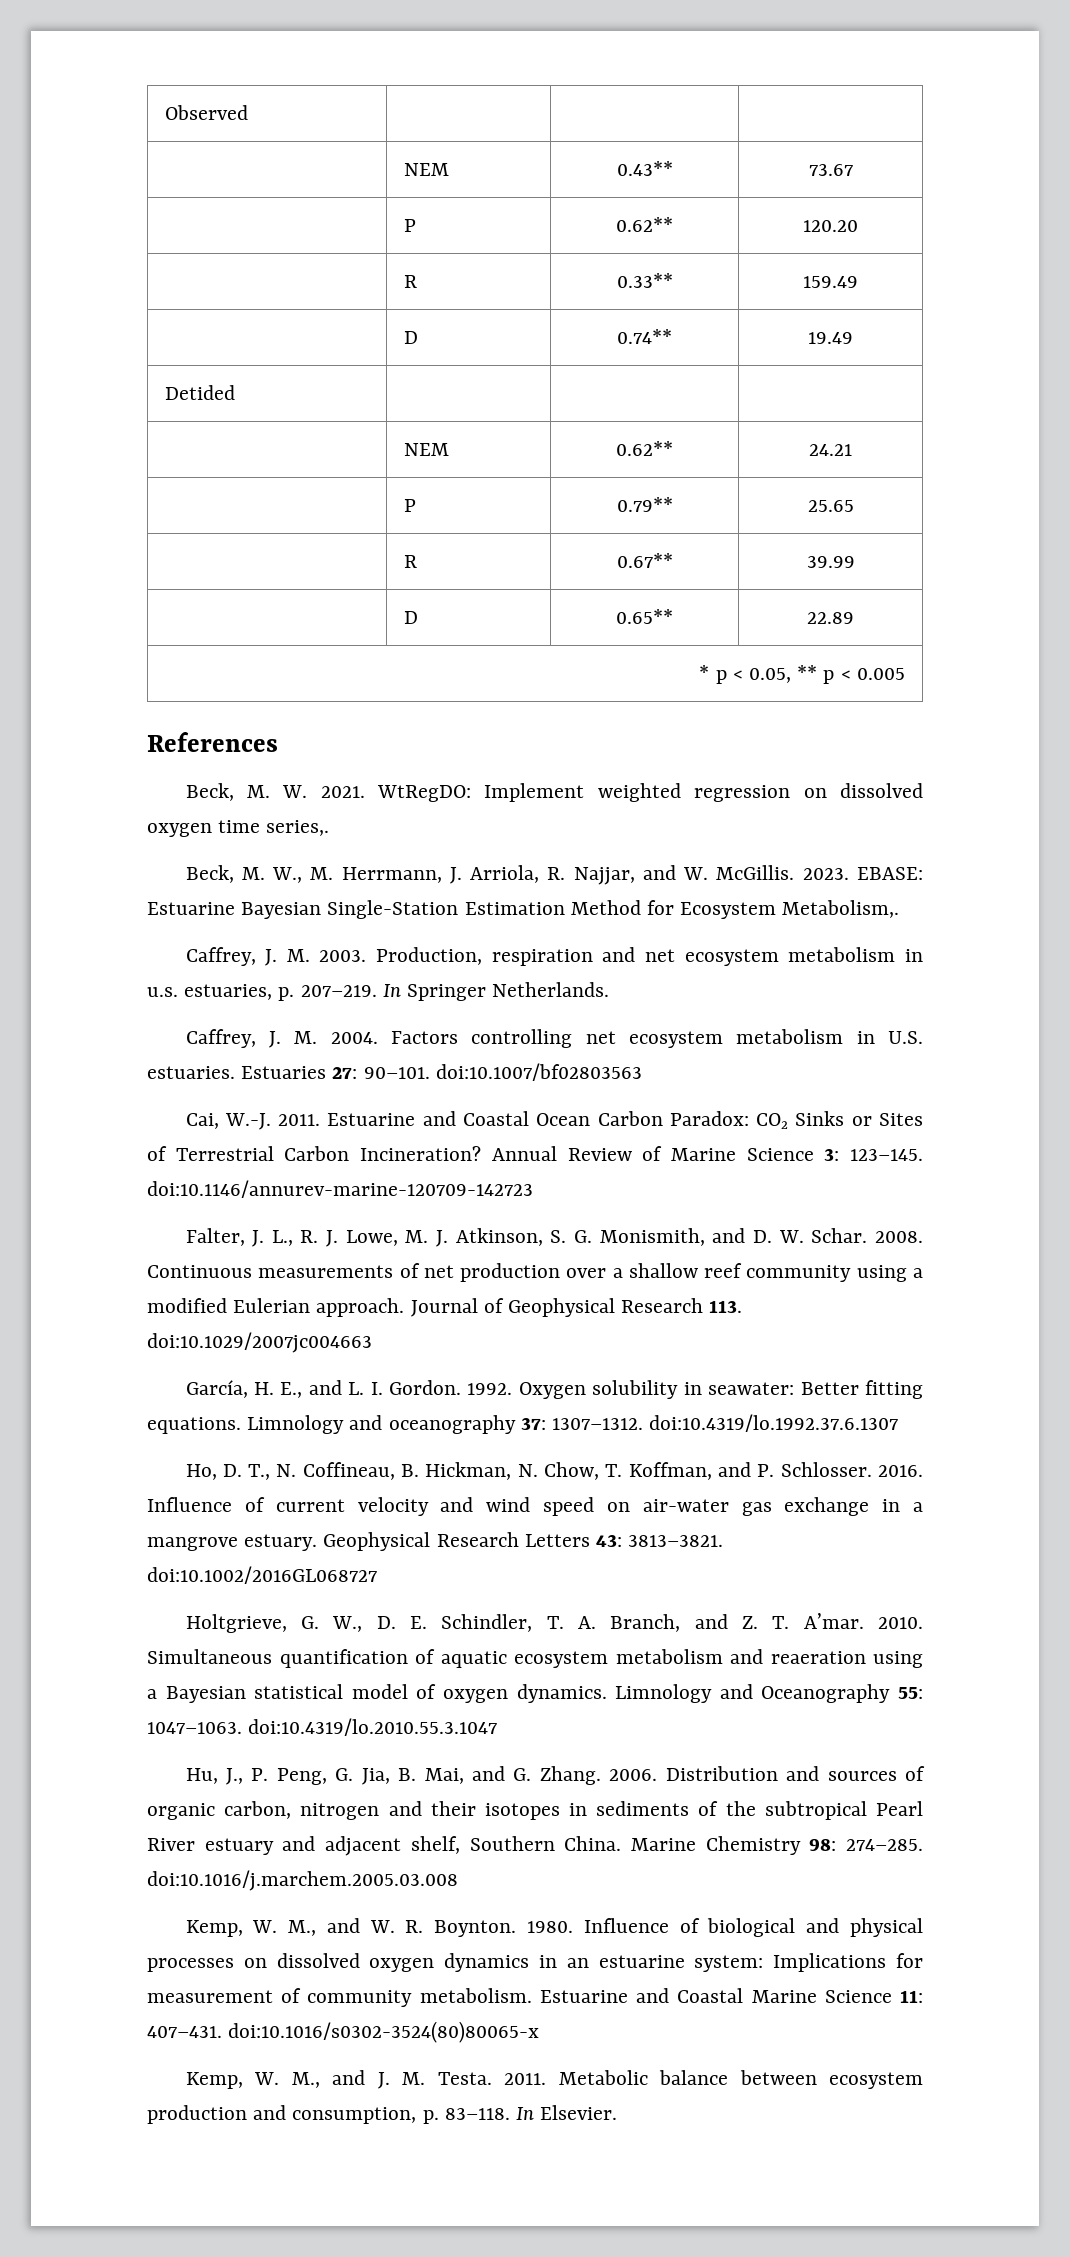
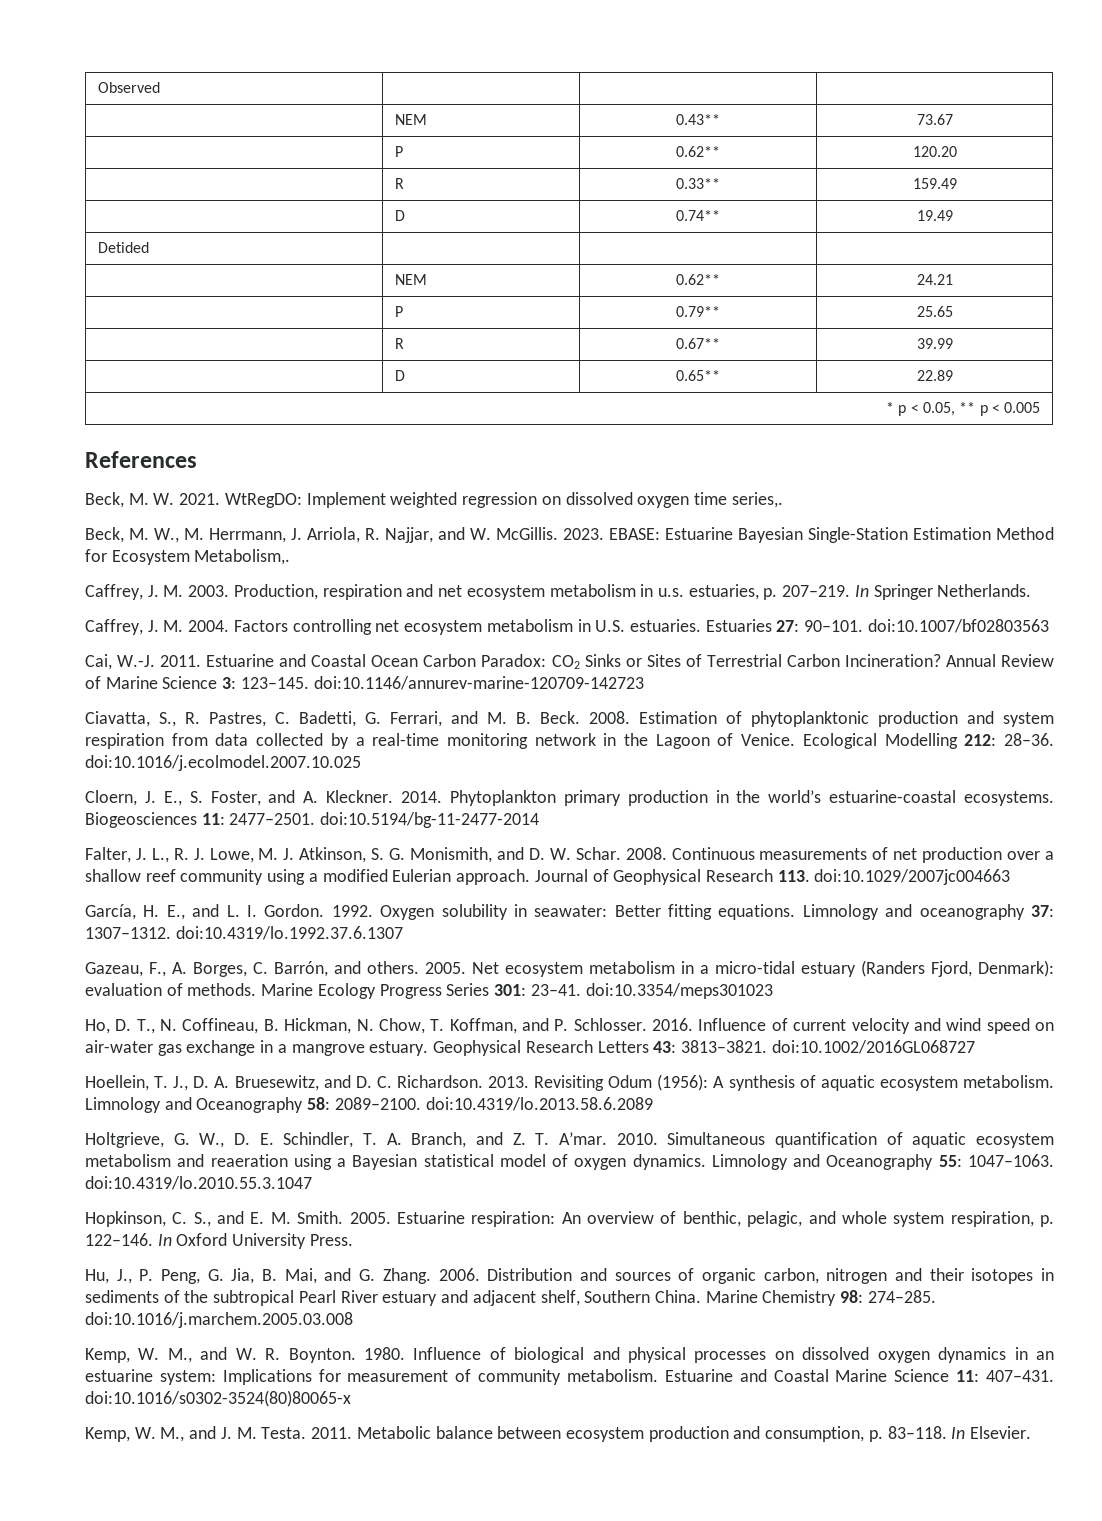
+ Ciavatta, S., R. Pastres, C. Badetti, G. Ferrari, and M. B. Beck. 2008. Estimation of phytoplanktonic production and system respiration from data collected by a real-time monitoring network in the Lagoon of Venice. Ecological Modelling 212: 28–36. doi:10.1016/j.ecolmodel.2007.10.025
+ Cloern, J. E., S. Foster, and A. Kleckner. 2014. Phytoplankton primary production in the world’s estuarine-coastal ecosystems. Biogeosciences 11: 2477–2501. doi:10.5194/bg-11-2477-2014
+ Gazeau, F., A. Borges, C. Barrón, and others. 2005. Net ecosystem metabolism in a micro-tidal estuary (Randers Fjord, Denmark): evaluation of methods. Marine Ecology Progress Series 301: 23–41. doi:10.3354/meps301023
+ Hoellein, T. J., D. A. Bruesewitz, and D. C. Richardson. 2013. Revisiting Odum (1956): A synthesis of aquatic ecosystem metabolism. Limnology and Oceanography 58: 2089–2100. doi:10.4319/lo.2013.58.6.2089
+ Hopkinson, C. S., and E. M. Smith. 2005. Estuarine respiration: An overview of benthic, pelagic, and whole system respiration, p. 122–146. In Oxford University Press.

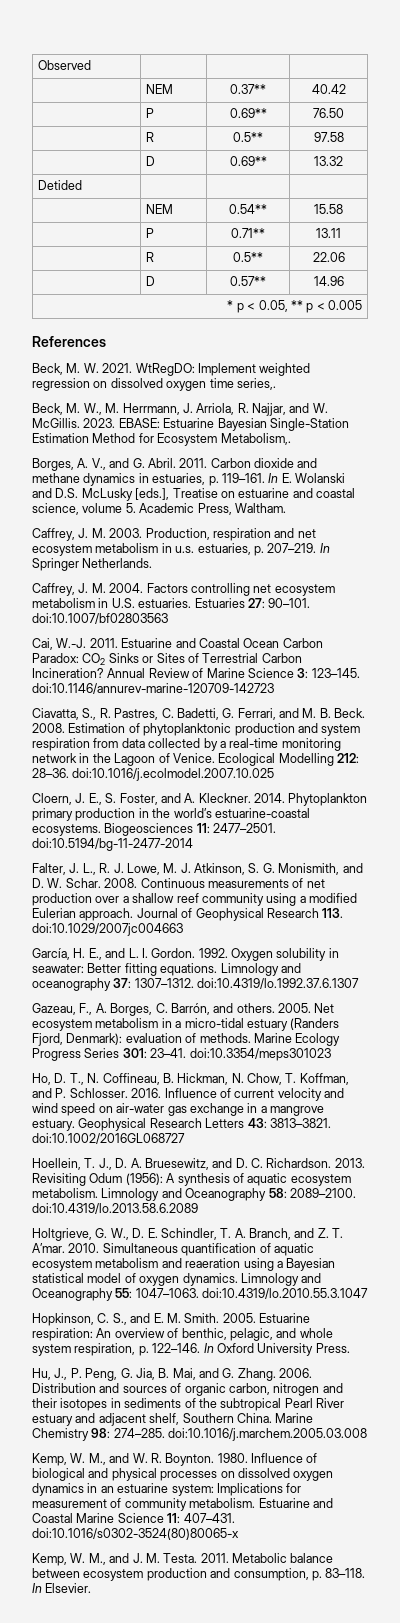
- | NEM | 0.43** | 73.67
- | P | 0.62** | 120.20
- | R | 0.33** | 159.49
- | D | 0.74** | 19.49
+ | NEM | 0.37** | 40.42
+ | P | 0.69** | 76.50
+ | R | 0.5** | 97.58
+ | D | 0.69** | 13.32
- | NEM | 0.62** | 24.21
- | P | 0.79** | 25.65
- | R | 0.67** | 39.99
- | D | 0.65** | 22.89
+ | NEM | 0.54** | 15.58
+ | P | 0.71** | 13.11
+ | R | 0.5** | 22.06
+ | D | 0.57** | 14.96
+ Borges, A. V., and G. Abril. 2011. Carbon dioxide and methane dynamics in estuaries, p. 119–161. In E. Wolanski and D.S. McLusky [eds.], Treatise on estuarine and coastal science, volume 5. Academic Press, Waltham.

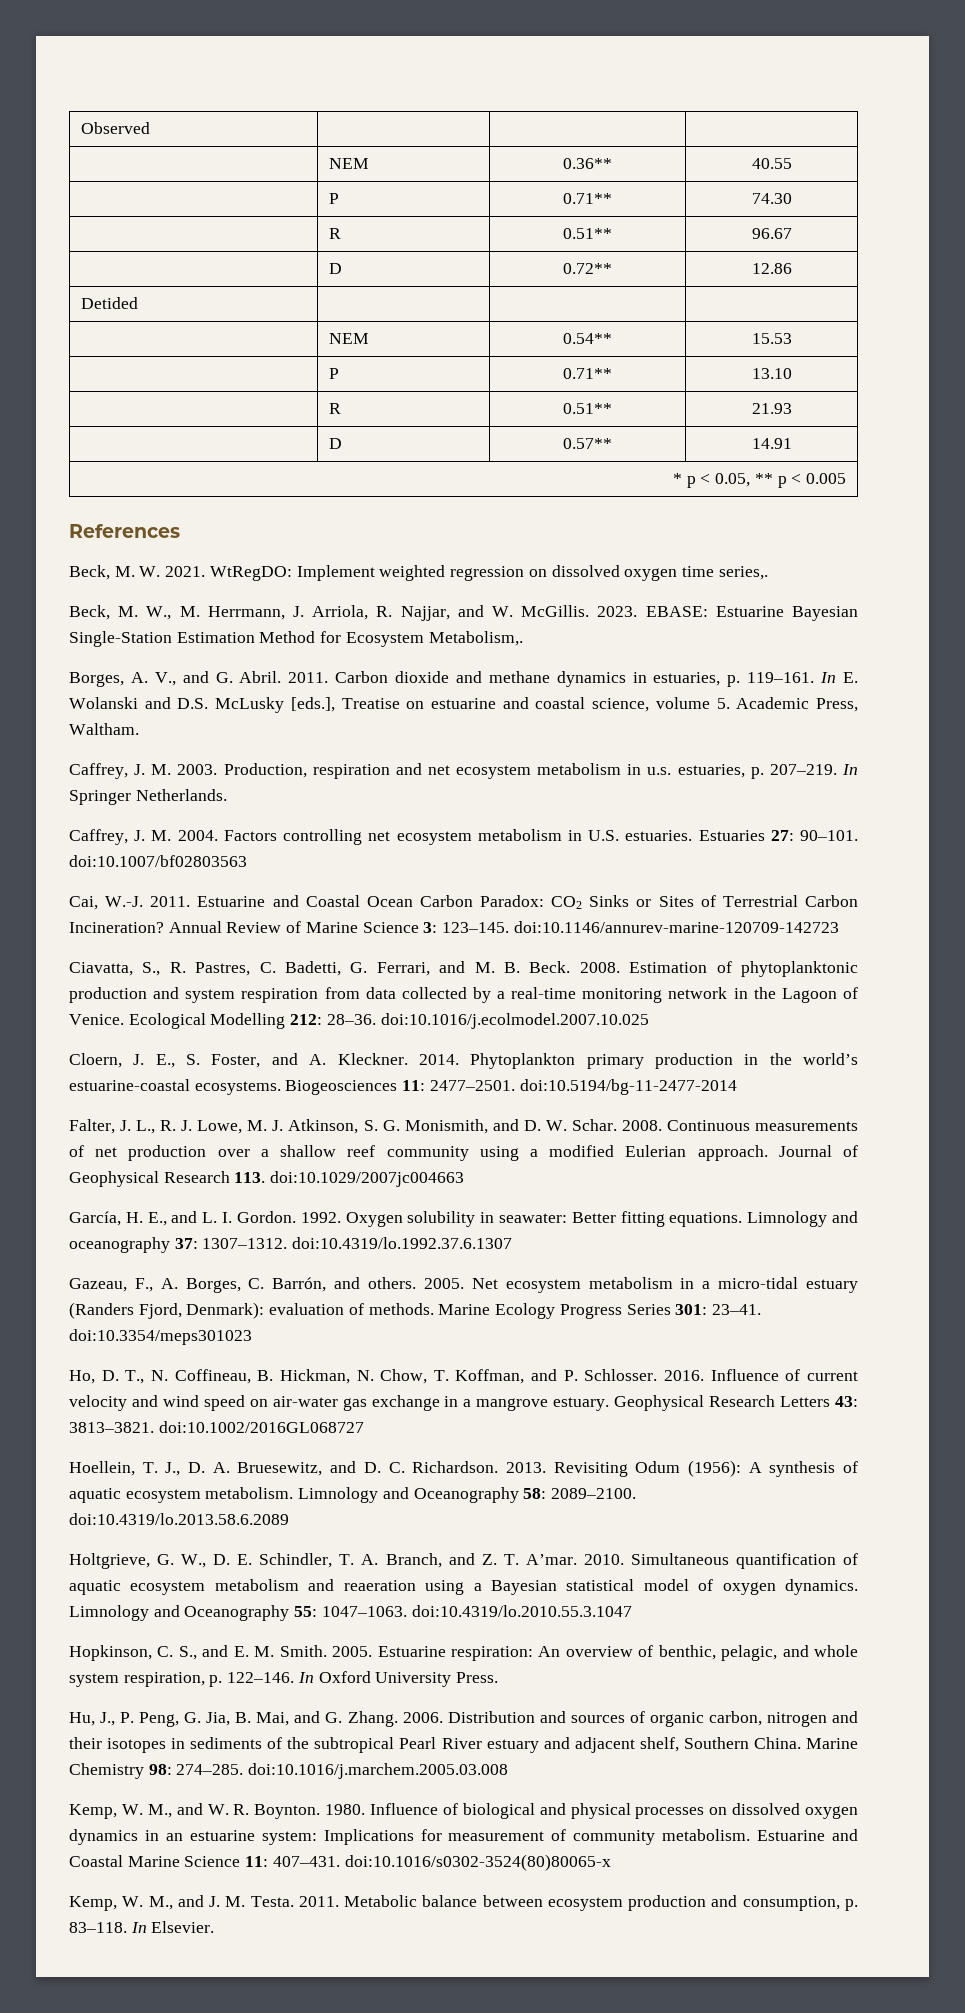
- | NEM | 0.37** | 40.42
- | P | 0.69** | 76.50
- | R | 0.5** | 97.58
- | D | 0.69** | 13.32
+ | NEM | 0.36** | 40.55
+ | P | 0.71** | 74.30
+ | R | 0.51** | 96.67
+ | D | 0.72** | 12.86
- | NEM | 0.54** | 15.58
- | P | 0.71** | 13.11
- | R | 0.5** | 22.06
+ | NEM | 0.54** | 15.53
+ | P | 0.71** | 13.10
+ | R | 0.51** | 21.93
- | D | 0.57** | 14.96
+ | D | 0.57** | 14.91

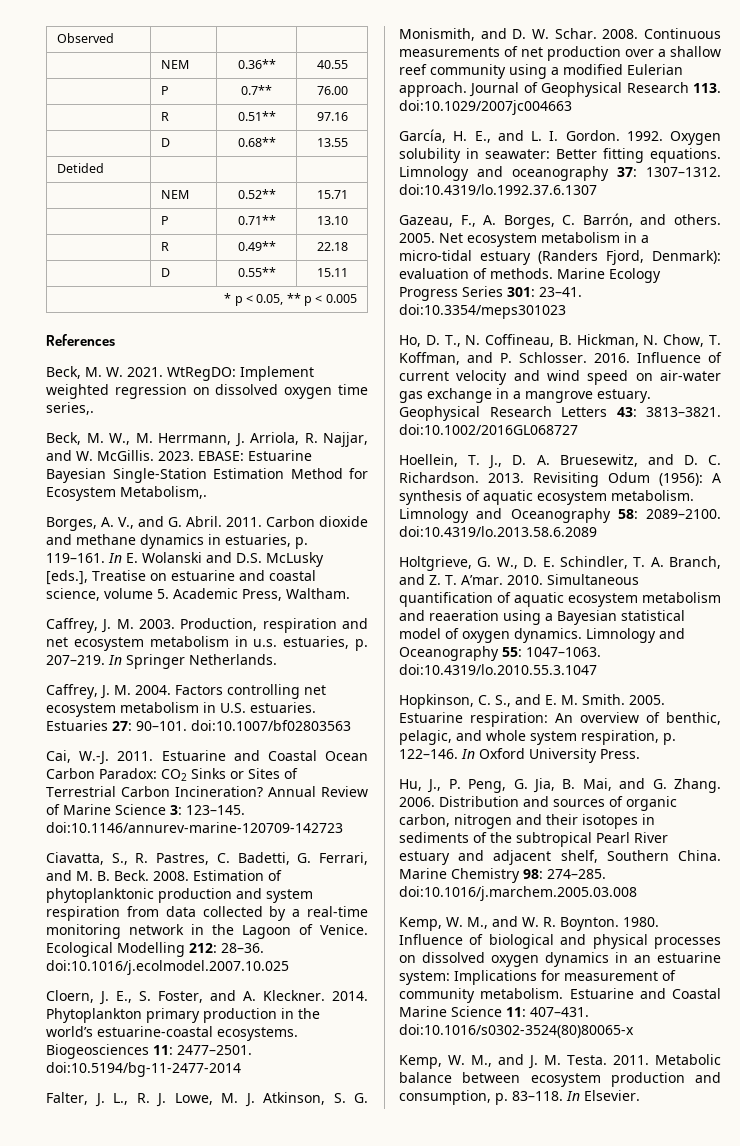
- | P | 0.71** | 74.30
- | R | 0.51** | 96.67
- | D | 0.72** | 12.86
+ | P | 0.7** | 76.00
+ | R | 0.51** | 97.16
+ | D | 0.68** | 13.55
- | NEM | 0.54** | 15.53
+ | NEM | 0.52** | 15.71
- | R | 0.51** | 21.93
- | D | 0.57** | 14.91
+ | R | 0.49** | 22.18
+ | D | 0.55** | 15.11

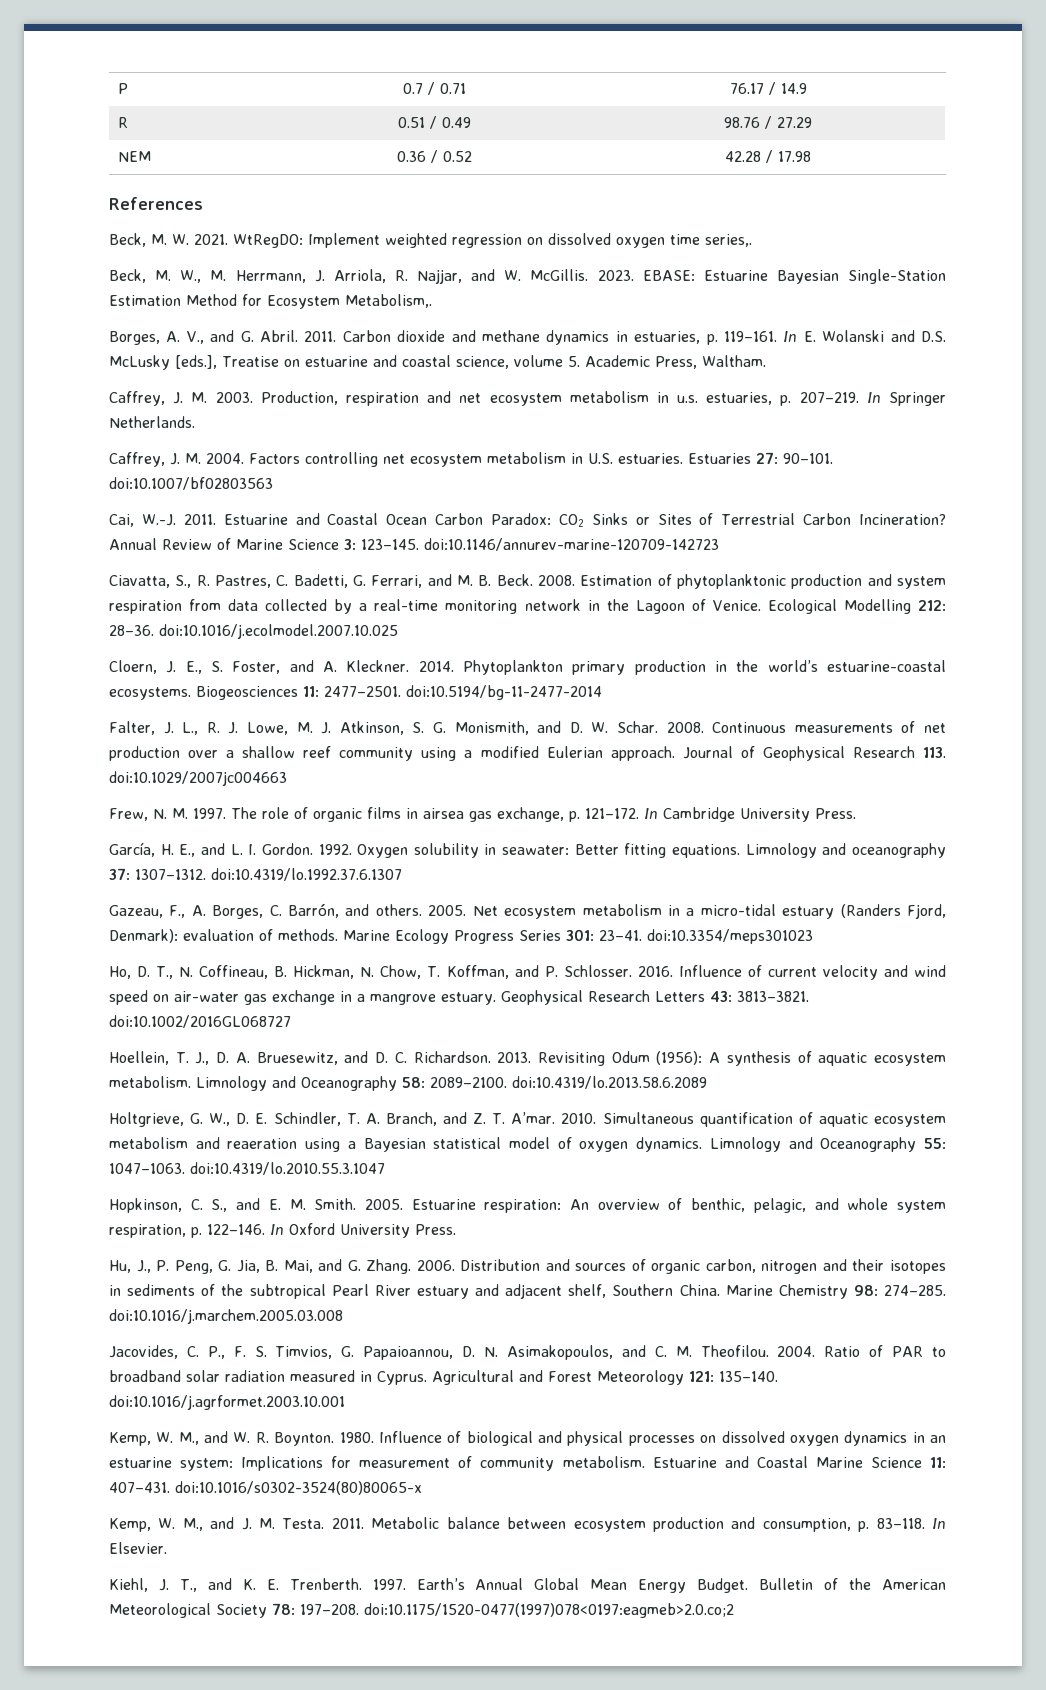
- Observed | | |
- | NEM | 0.36** | 40.55
- | P | 0.7** | 76.00
- | R | 0.51** | 97.16
- | D | 0.68** | 13.55
- Detided | | |
- | NEM | 0.52** | 15.71
- | P | 0.71** | 13.10
- | R | 0.49** | 22.18
- | D | 0.55** | 15.11
- * p < 0.05, ** p < 0.005
+ P | 0.7 / 0.71 | 76.17 / 14.9
+ R | 0.51 / 0.49 | 98.76 / 27.29
+ NEM | 0.36 / 0.52 | 42.28 / 17.98
+ Frew, N. M. 1997. The role of organic films in airsea gas exchange, p. 121–172. In Cambridge University Press.
+ Jacovides, C. P., F. S. Timvios, G. Papaioannou, D. N. Asimakopoulos, and C. M. Theofilou. 2004. Ratio of PAR to broadband solar radiation measured in Cyprus. Agricultural and Forest Meteorology 121: 135–140. doi:10.1016/j.agrformet.2003.10.001
+ Kiehl, J. T., and K. E. Trenberth. 1997. Earth’s Annual Global Mean Energy Budget. Bulletin of the American Meteorological Society 78: 197–208. doi:10.1175/1520-0477(1997)078<0197:eagmeb>2.0.co;2

